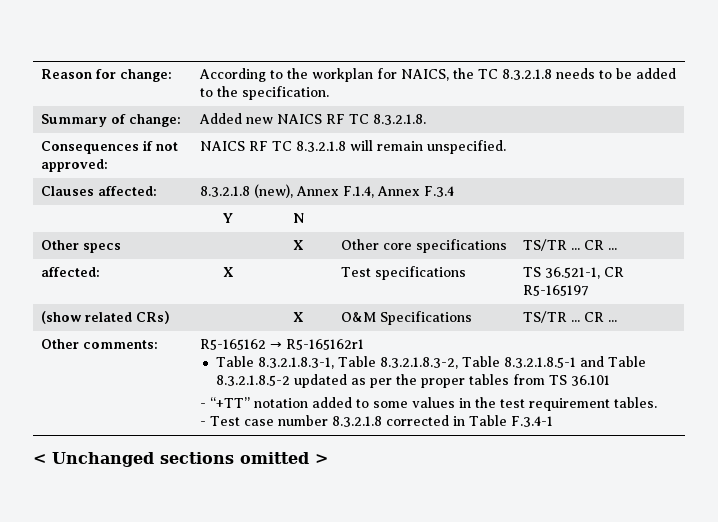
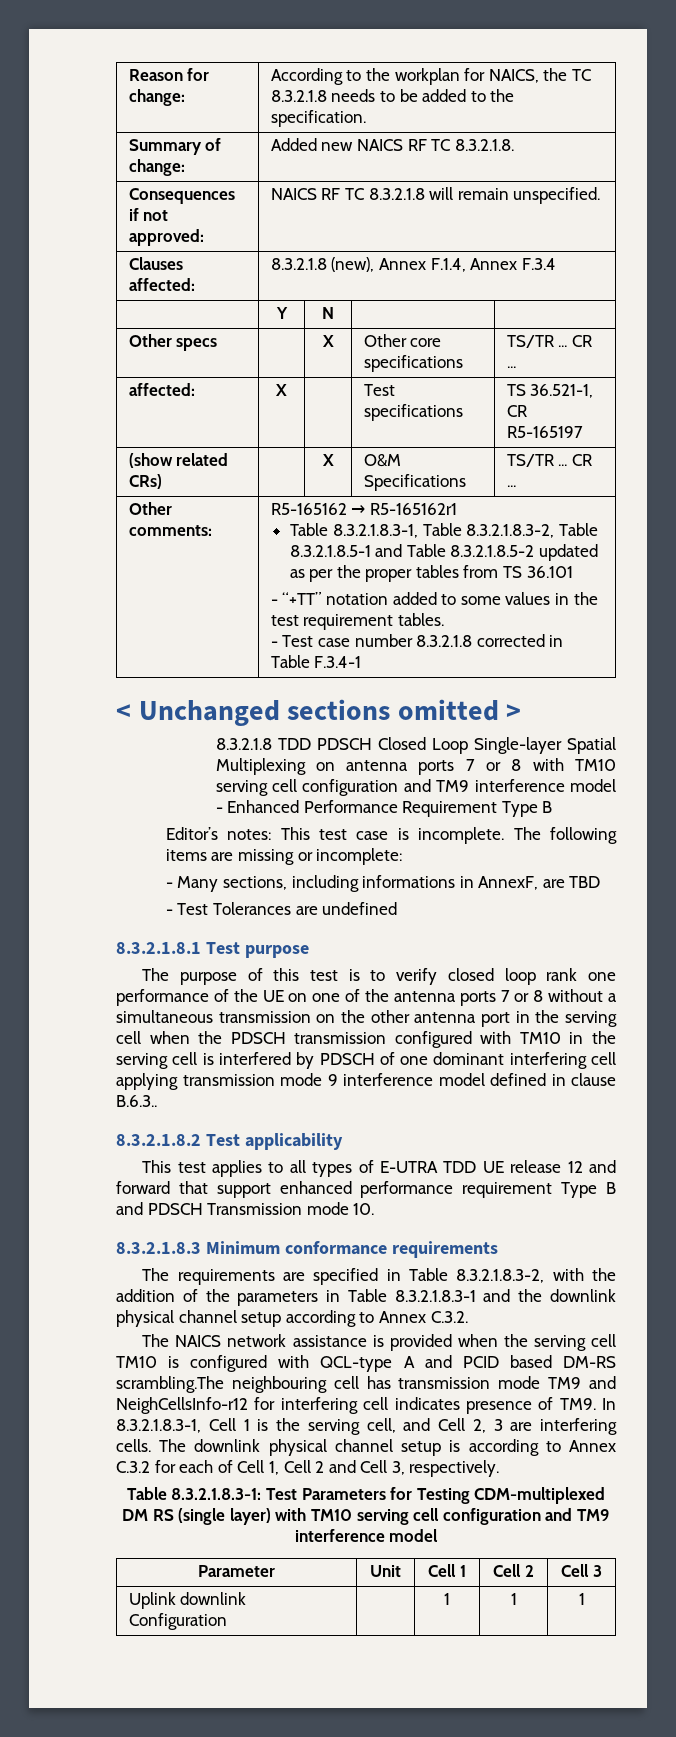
+ 8.3.2.1.8 TDD PDSCH Closed Loop Single-layer Spatial Multiplexing on antenna ports 7 or 8 with TM10 serving cell configuration and TM9 interference model - Enhanced Performance Requirement Type B
+ Editor’s notes: This test case is incomplete. The following items are missing or incomplete:
+ - Many sections, including informations in AnnexF, are TBD
+ - Test Tolerances are undefined
+ 8.3.2.1.8.1 Test purpose
+ The purpose of this test is to verify closed loop rank one performance of the UE on one of the antenna ports 7 or 8 without a simultaneous transmission on the other antenna port in the serving cell when the PDSCH transmission configured with TM10 in the serving cell is interfered by PDSCH of one dominant interfering cell applying transmission mode 9 interference model defined in clause B.6.3..
+ 8.3.2.1.8.2 Test applicability
+ This test applies to all types of E-UTRA TDD UE release 12 and forward that support enhanced performance requirement Type B and PDSCH Transmission mode 10.
+ 8.3.2.1.8.3 Minimum conformance requirements
+ The requirements are specified in Table 8.3.2.1.8.3-2, with the addition of the parameters in Table 8.3.2.1.8.3-1 and the downlink physical channel setup according to Annex C.3.2.
+ The NAICS network assistance is provided when the serving cell TM10 is configured with QCL-type A and PCID based DM-RS scrambling.The neighbouring cell has transmission mode TM9 and NeighCellsInfo-r12 for interfering cell indicates presence of TM9. In 8.3.2.1.8.3-1, Cell 1 is the serving cell, and Cell 2, 3 are interfering cells. The downlink physical channel setup is according to Annex C.3.2 for each of Cell 1, Cell 2 and Cell 3, respectively.
+ Table 8.3.2.1.8.3-1: Test Parameters for Testing CDM-multiplexed DM RS (single layer) with TM10 serving cell configuration and TM9 interference model
+ Parameter | Unit | Cell 1 | Cell 2 | Cell 3
+ Uplink downlink Configuration | | 1 | 1 | 1

